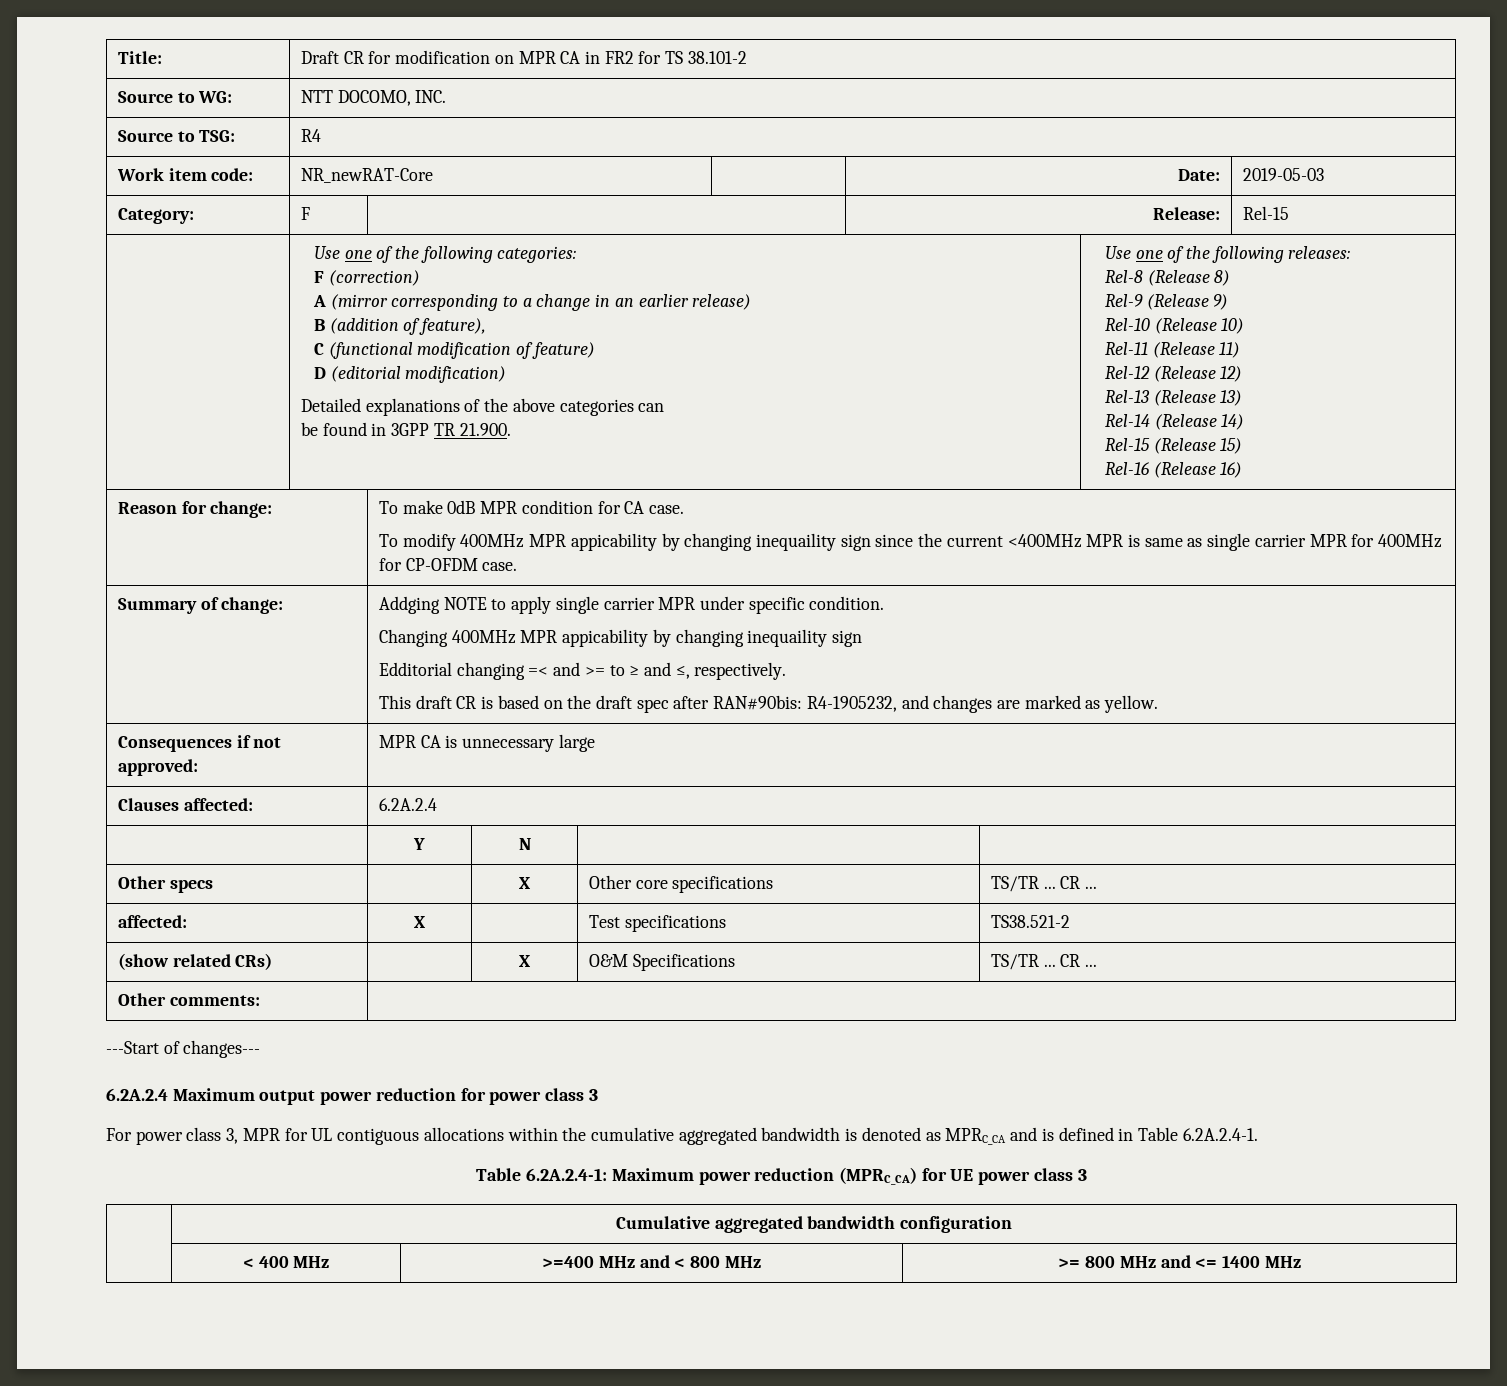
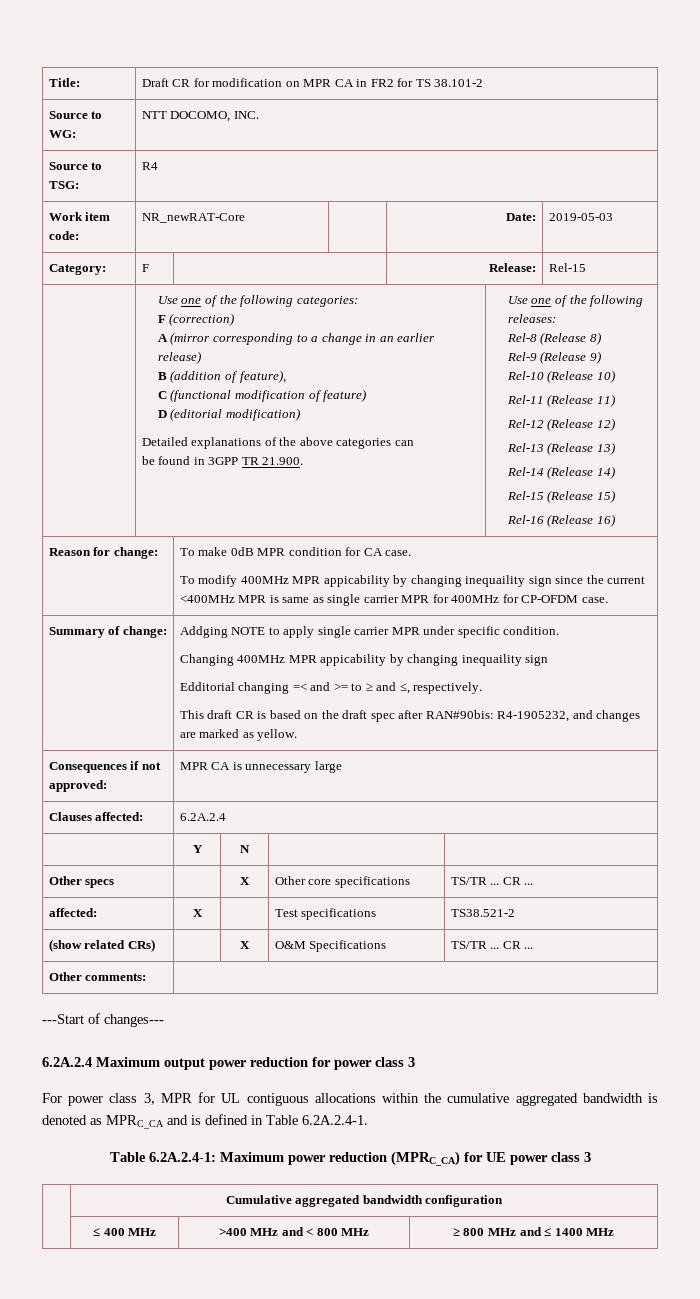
- | < 400 MHz | >=400 MHz and < 800 MHz | >= 800 MHz and <= 1400 MHz
+ | ≤ 400 MHz | >400 MHz and < 800 MHz | ≥ 800 MHz and ≤ 1400 MHz

